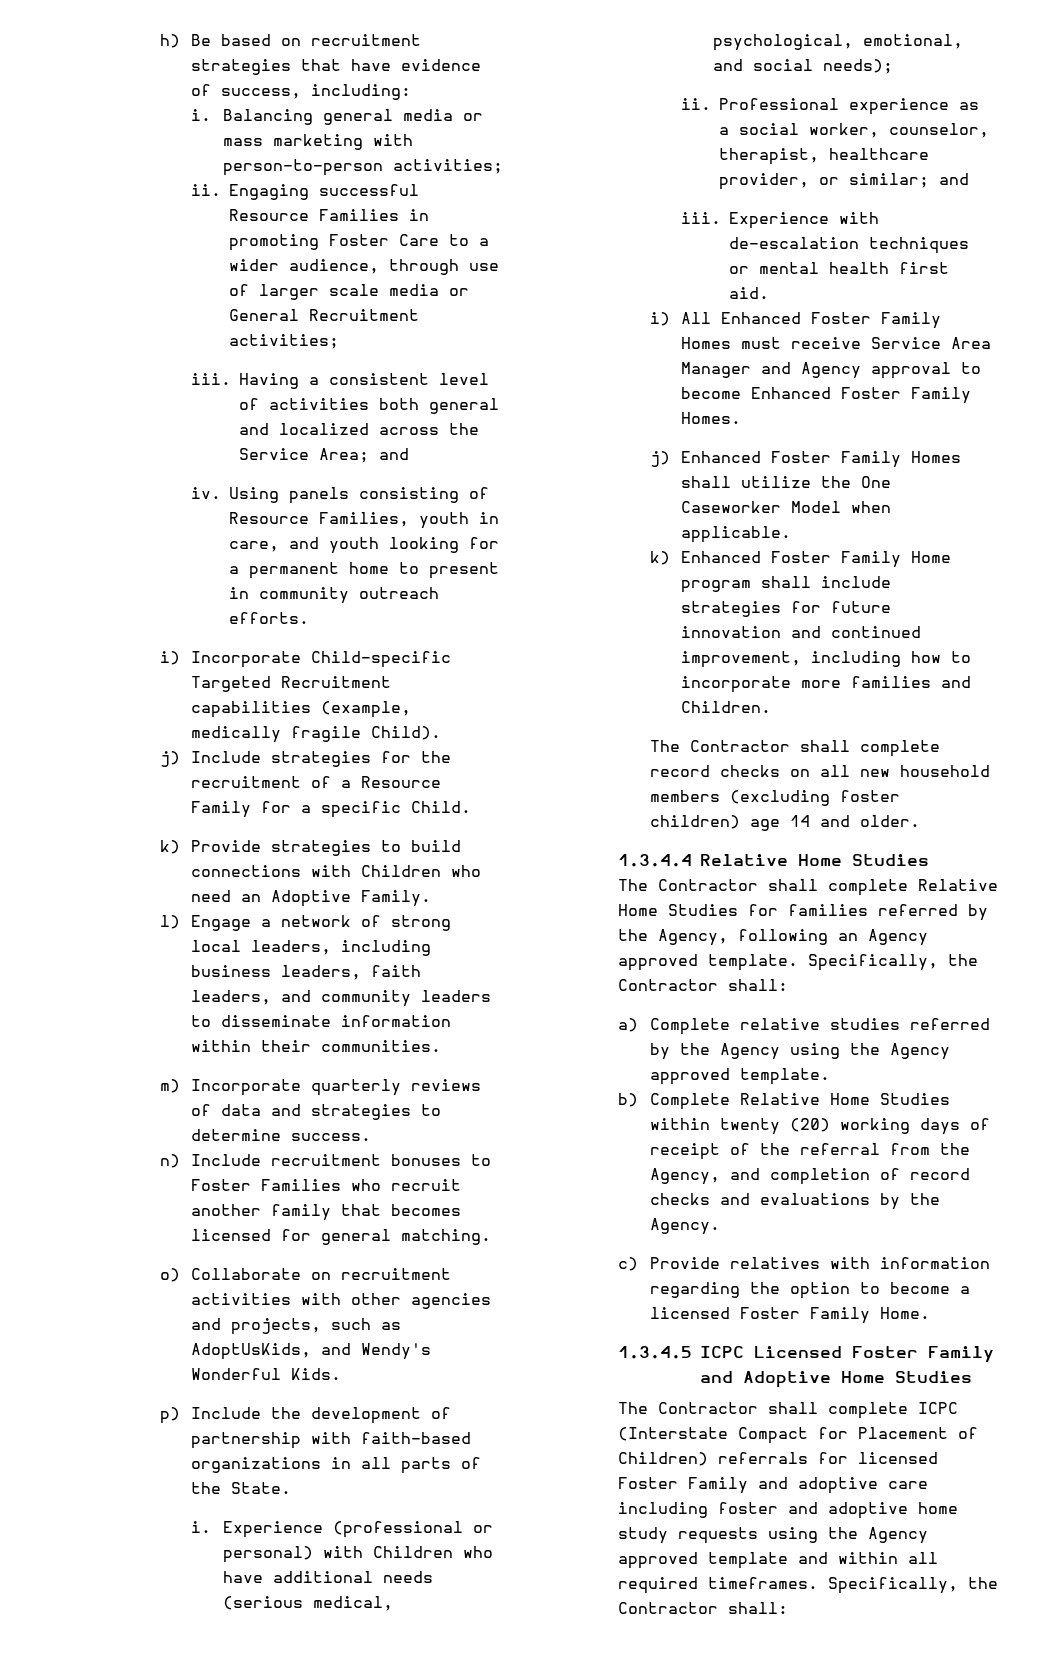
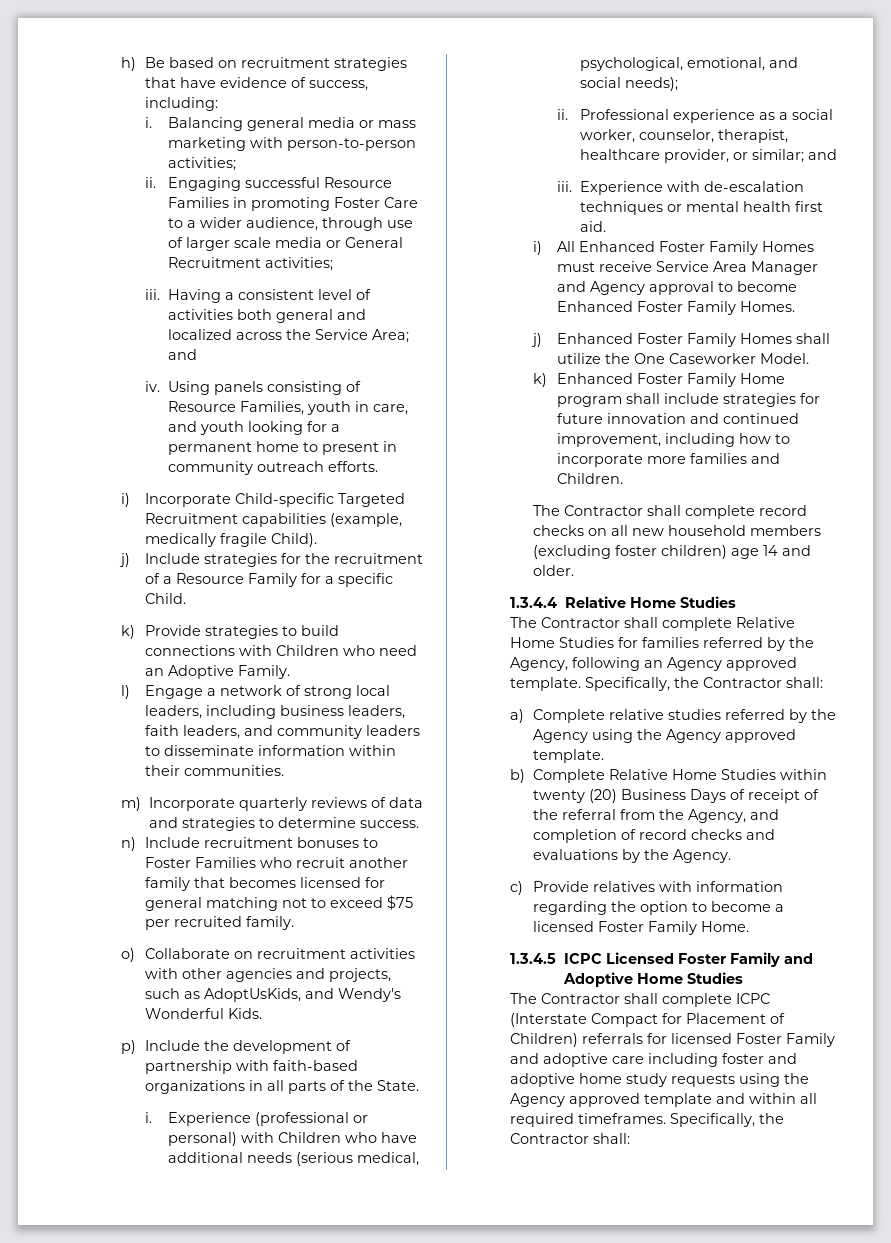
- n) Include recruitment bonuses to Foster Families who recruit another family that becomes licensed for general matching.
+ n) Include recruitment bonuses to Foster Families who recruit another family that becomes licensed for general matching not to exceed $75 per recruited family.
- j) Enhanced Foster Family Homes shall utilize the One Caseworker Model when applicable.
+ j) Enhanced Foster Family Homes shall utilize the One Caseworker Model.
- b) Complete Relative Home Studies within twenty (20) working days of receipt of the referral from the Agency, and completion of record checks and evaluations by the Agency.
+ b) Complete Relative Home Studies within twenty (20) Business Days of receipt of the referral from the Agency, and completion of record checks and evaluations by the Agency.

